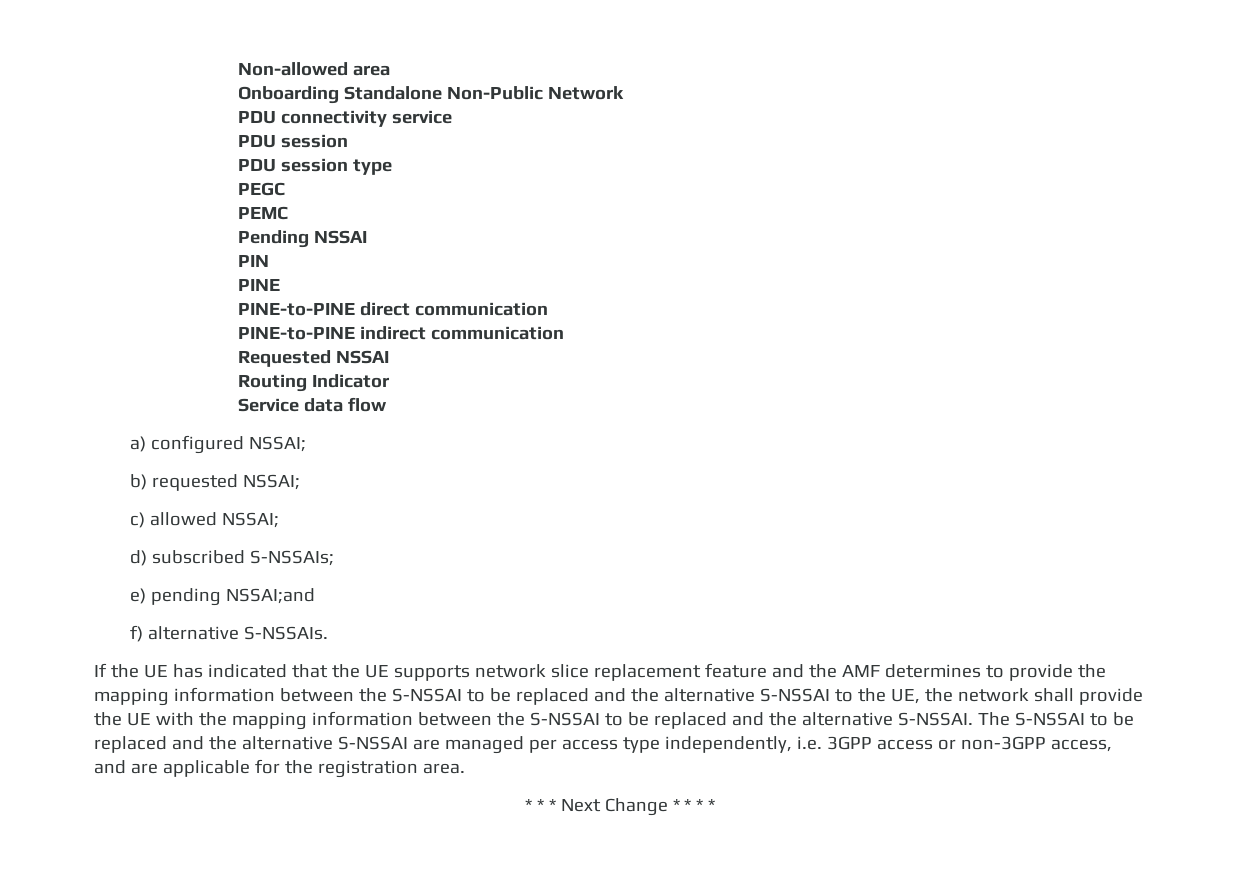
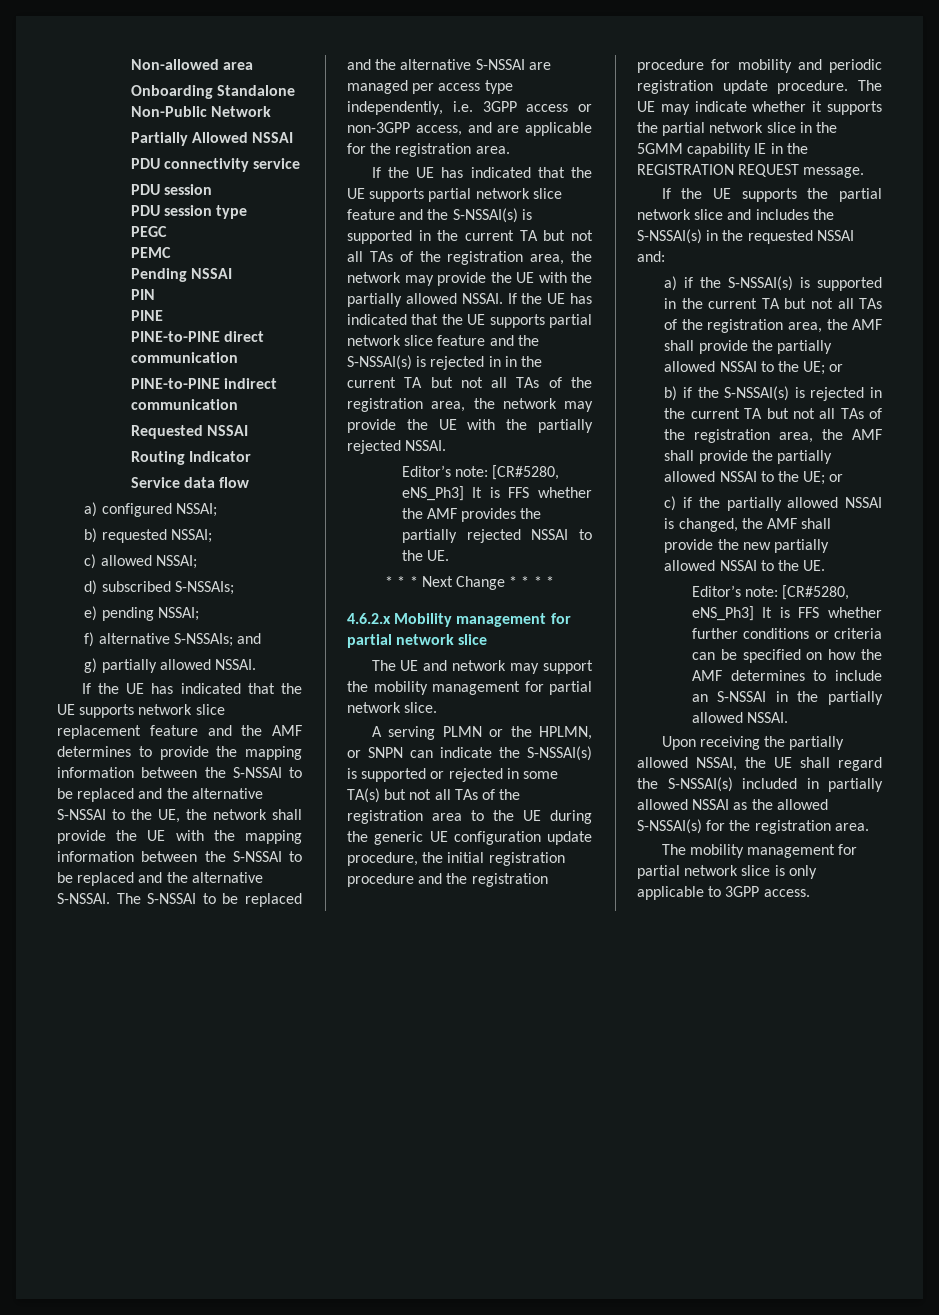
+ Partially Allowed NSSAI
- e) pending NSSAI;and
+ e) pending NSSAI;
- f) alternative S-NSSAIs.
+ f) alternative S-NSSAIs; and
+ g) partially allowed NSSAI.
+ If the UE has indicated that the UE supports partial network slice feature and the S-NSSAI(s) is supported in the current TA but not all TAs of the registration area, the network may provide the UE with the partially allowed NSSAI. If the UE has indicated that the UE supports partial network slice feature and the S-NSSAI(s) is rejected in in the current TA but not all TAs of the registration area, the network may provide the UE with the partially rejected NSSAI.
+ Editor’s note: [CR#5280, eNS_Ph3] It is FFS whether the AMF provides the partially rejected NSSAI to the UE.
+ 4.6.2.x Mobility management for partial network slice
+ The UE and network may support the mobility management for partial network slice.
+ A serving PLMN or the HPLMN, or SNPN can indicate the S-NSSAI(s) is supported or rejected in some TA(s) but not all TAs of the registration area to the UE during the generic UE configuration update procedure, the initial registration procedure and the registration procedure for mobility and periodic registration update procedure. The UE may indicate whether it supports the partial network slice in the 5GMM capability IE in the REGISTRATION REQUEST message.
+ If the UE supports the partial network slice and includes the S-NSSAI(s) in the requested NSSAI and:
+ a) if the S-NSSAI(s) is supported in the current TA but not all TAs of the registration area, the AMF shall provide the partially allowed NSSAI to the UE; or
+ b) if the S-NSSAI(s) is rejected in the current TA but not all TAs of the registration area, the AMF shall provide the partially allowed NSSAI to the UE; or
+ c) if the partially allowed NSSAI is changed, the AMF shall provide the new partially allowed NSSAI to the UE.
+ Editor’s note: [CR#5280, eNS_Ph3] It is FFS whether further conditions or criteria can be specified on how the AMF determines to include an S-NSSAI in the partially allowed NSSAI.
+ Upon receiving the partially allowed NSSAI, the UE shall regard the S-NSSAI(s) included in partially allowed NSSAI as the allowed S-NSSAI(s) for the registration area.
+ The mobility management for partial network slice is only applicable to 3GPP access.

